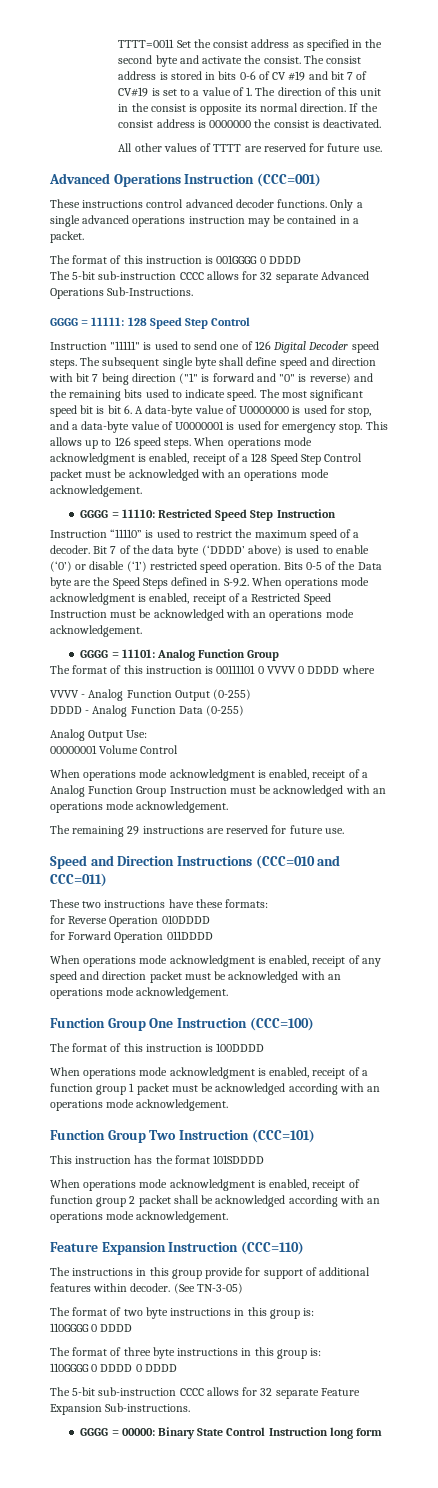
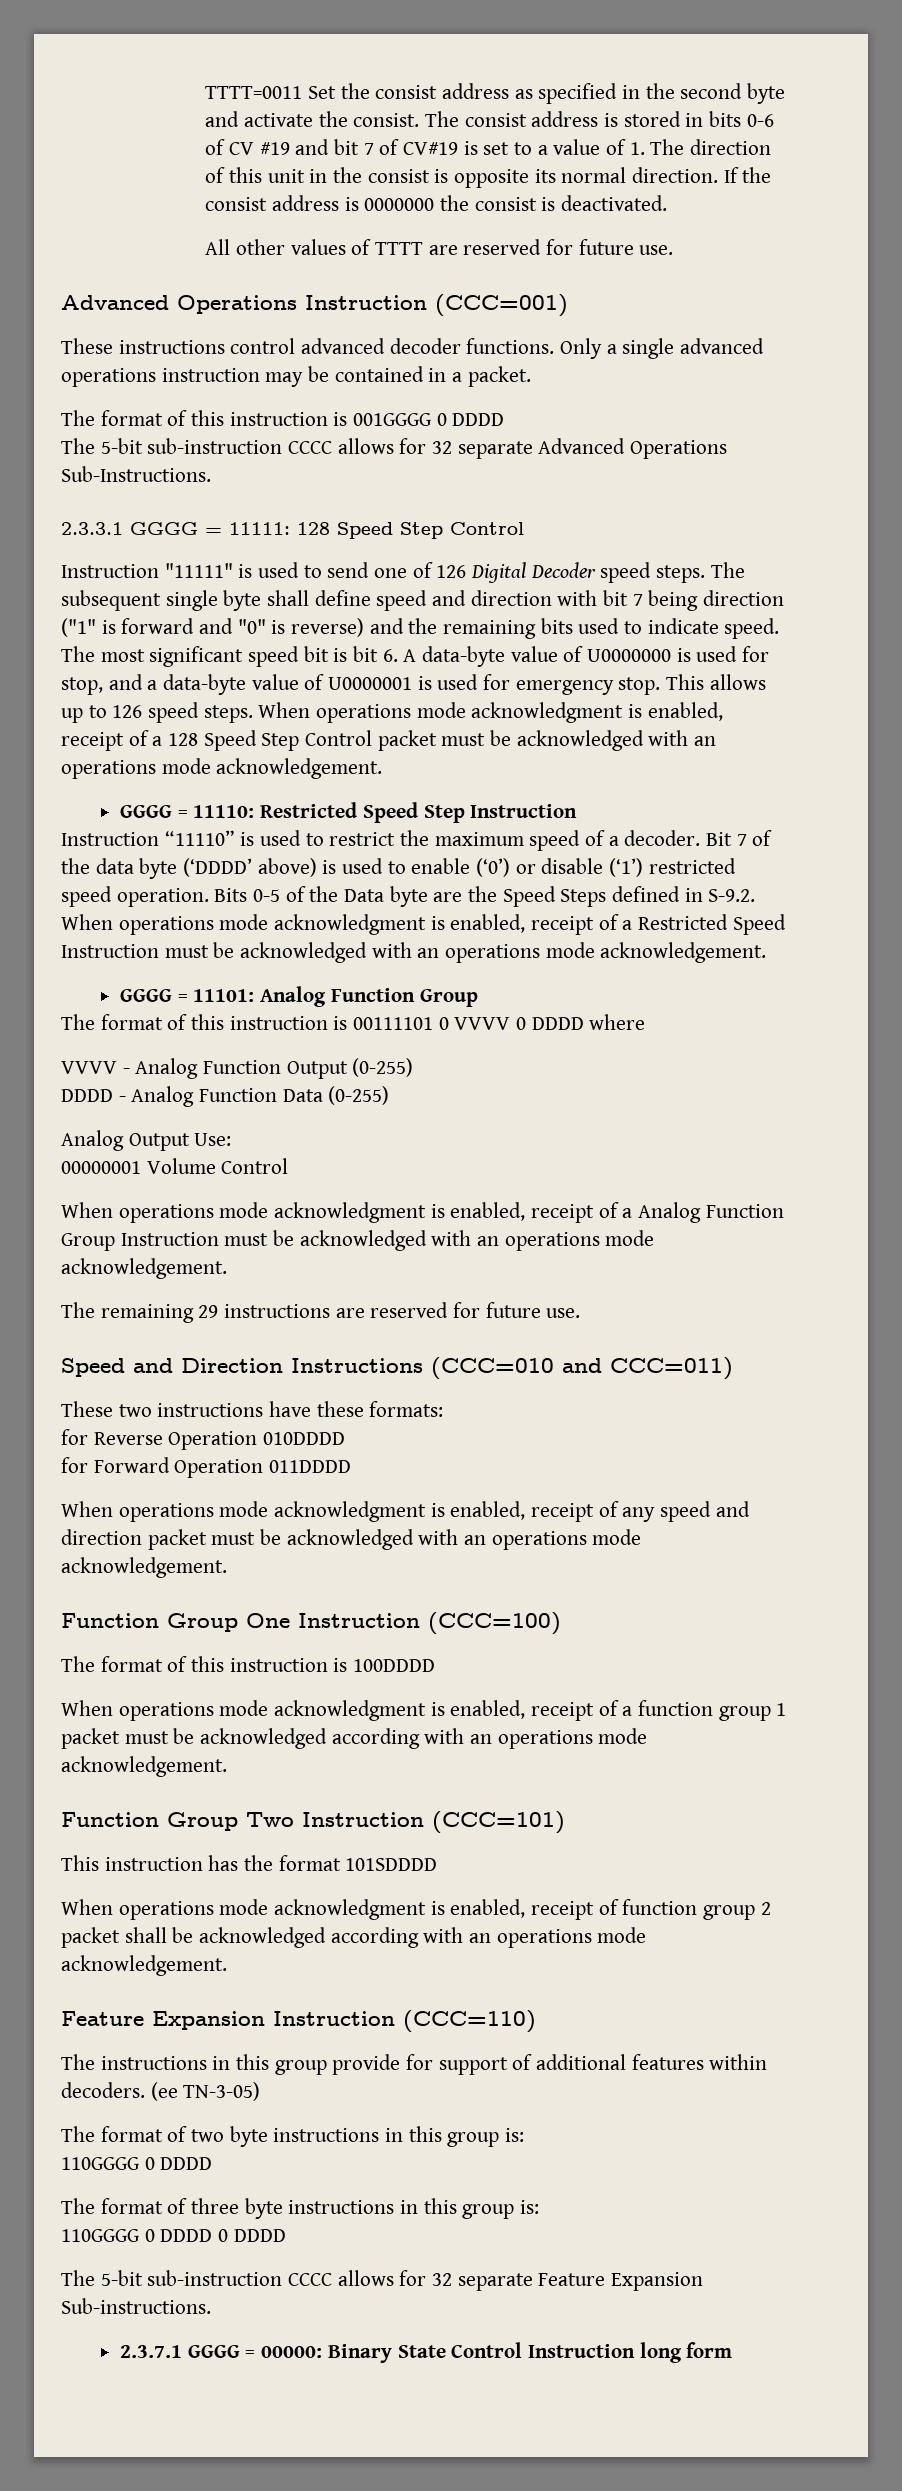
- GGGG = 11111: 128 Speed Step Control
+ 2.3.3.1 GGGG = 11111: 128 Speed Step Control
- The instructions in this group provide for support of additional features within decoder. (See TN-3-05)
+ The instructions in this group provide for support of additional features within decoders. (ee TN-3-05)
- GGGG = 00000: Binary State Control Instruction long form
+ 2.3.7.1 GGGG = 00000: Binary State Control Instruction long form

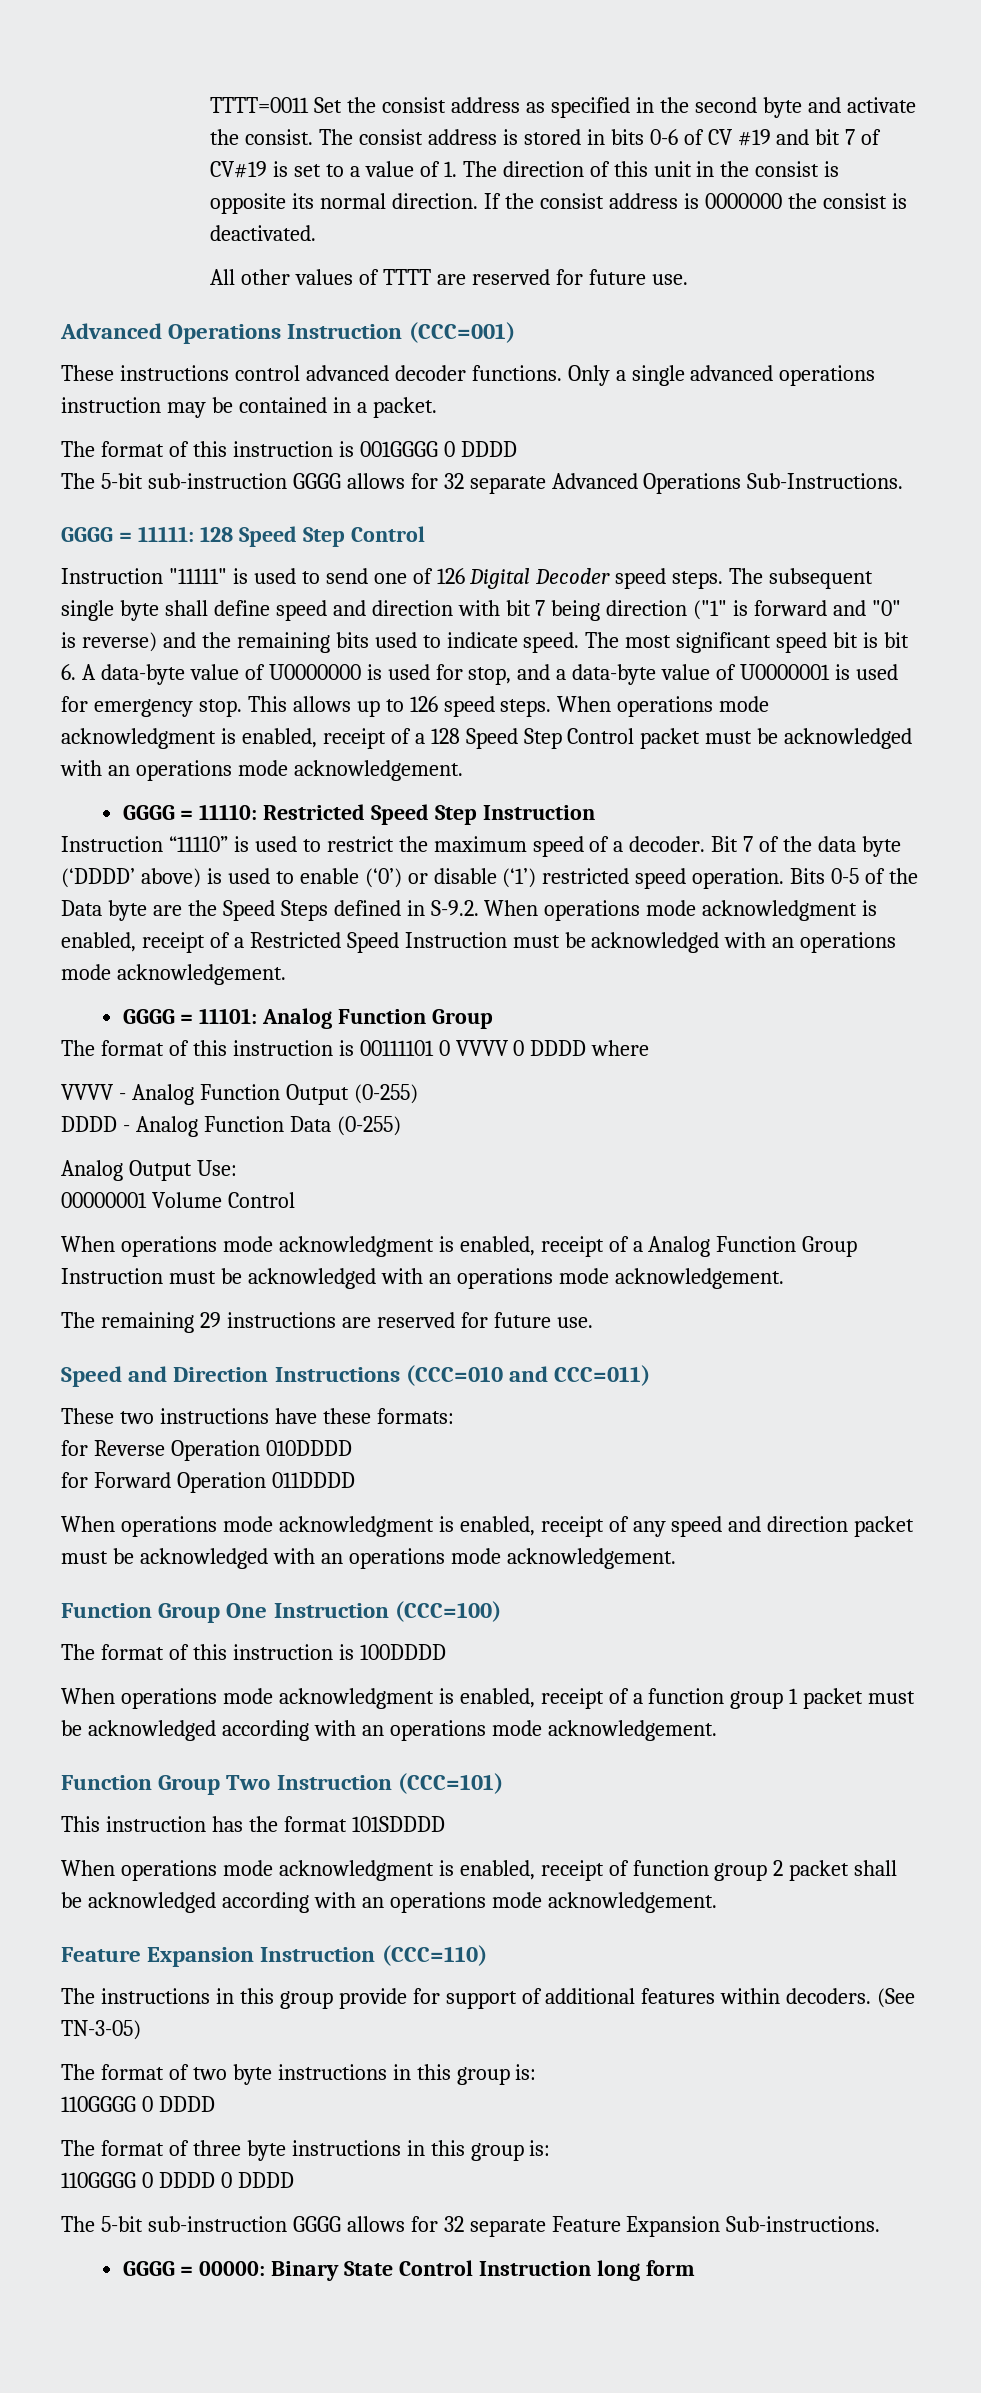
- The 5-bit sub-instruction CCCC allows for 32 separate Advanced Operations Sub-Instructions.
+ The 5-bit sub-instruction GGGG allows for 32 separate Advanced Operations Sub-Instructions.
- 2.3.3.1 GGGG = 11111: 128 Speed Step Control
+ GGGG = 11111: 128 Speed Step Control
- (ee TN-3-05)
+ (See TN-3-05)
- The 5-bit sub-instruction CCCC allows for 32 separate Feature Expansion Sub-instructions.
+ The 5-bit sub-instruction GGGG allows for 32 separate Feature Expansion Sub-instructions.
- 2.3.7.1 GGGG = 00000: Binary State Control Instruction long form
+ GGGG = 00000: Binary State Control Instruction long form

